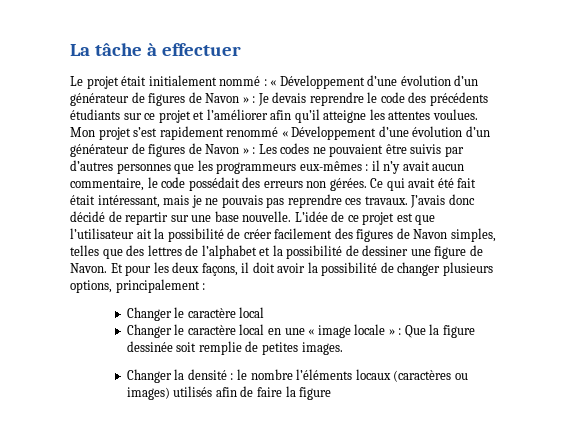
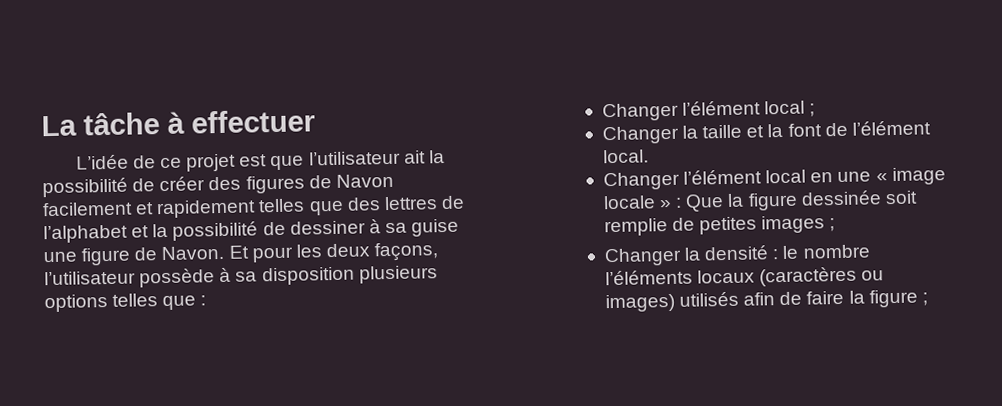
- Le projet était initialement nommé : « Développement d’une évolution d’un générateur de figures de Navon » : Je devais reprendre le code des précédents étudiants sur ce projet et l’améliorer afin qu’il atteigne les attentes voulues. Mon projet s’est rapidement renommé « Développement d’une évolution d’un générateur de figures de Navon » : Les codes ne pouvaient être suivis par d’autres personnes que les programmeurs eux-mêmes : il n’y avait aucun commentaire, le code possédait des erreurs non gérées. Ce qui avait été fait était intéressant, mais je ne pouvais pas reprendre ces travaux. J’avais donc décidé de repartir sur une base nouvelle. L’idée de ce projet est que l’utilisateur ait la possibilité de créer facilement des figures de Navon simples, telles que des lettres de l’alphabet et la possibilité de dessiner une figure de Navon.
+ L’idée de ce projet est que l’utilisateur ait la possibilité de créer des figures de Navon facilement et rapidement telles que des lettres de l’alphabet et la possibilité de dessiner à sa guise une figure de Navon.
- Et pour les deux façons, il doit avoir la possibilité de changer plusieurs options, principalement :
- Changer le caractère local
- Changer le caractère local en une « image locale » : Que la figure dessinée soit remplie de petites images.
+ Et pour les deux façons, l’utilisateur possède à sa disposition plusieurs options telles que :
+ Changer l’élément local ;
+ Changer la taille et la font de l’élément local.
+ Changer l’élément local en une « image locale » : Que la figure dessinée soit remplie de petites images ;
- Changer la densité : le nombre l’éléments locaux (caractères ou images) utilisés afin de faire la figure
+ Changer la densité : le nombre l’éléments locaux (caractères ou images) utilisés afin de faire la figure ;

